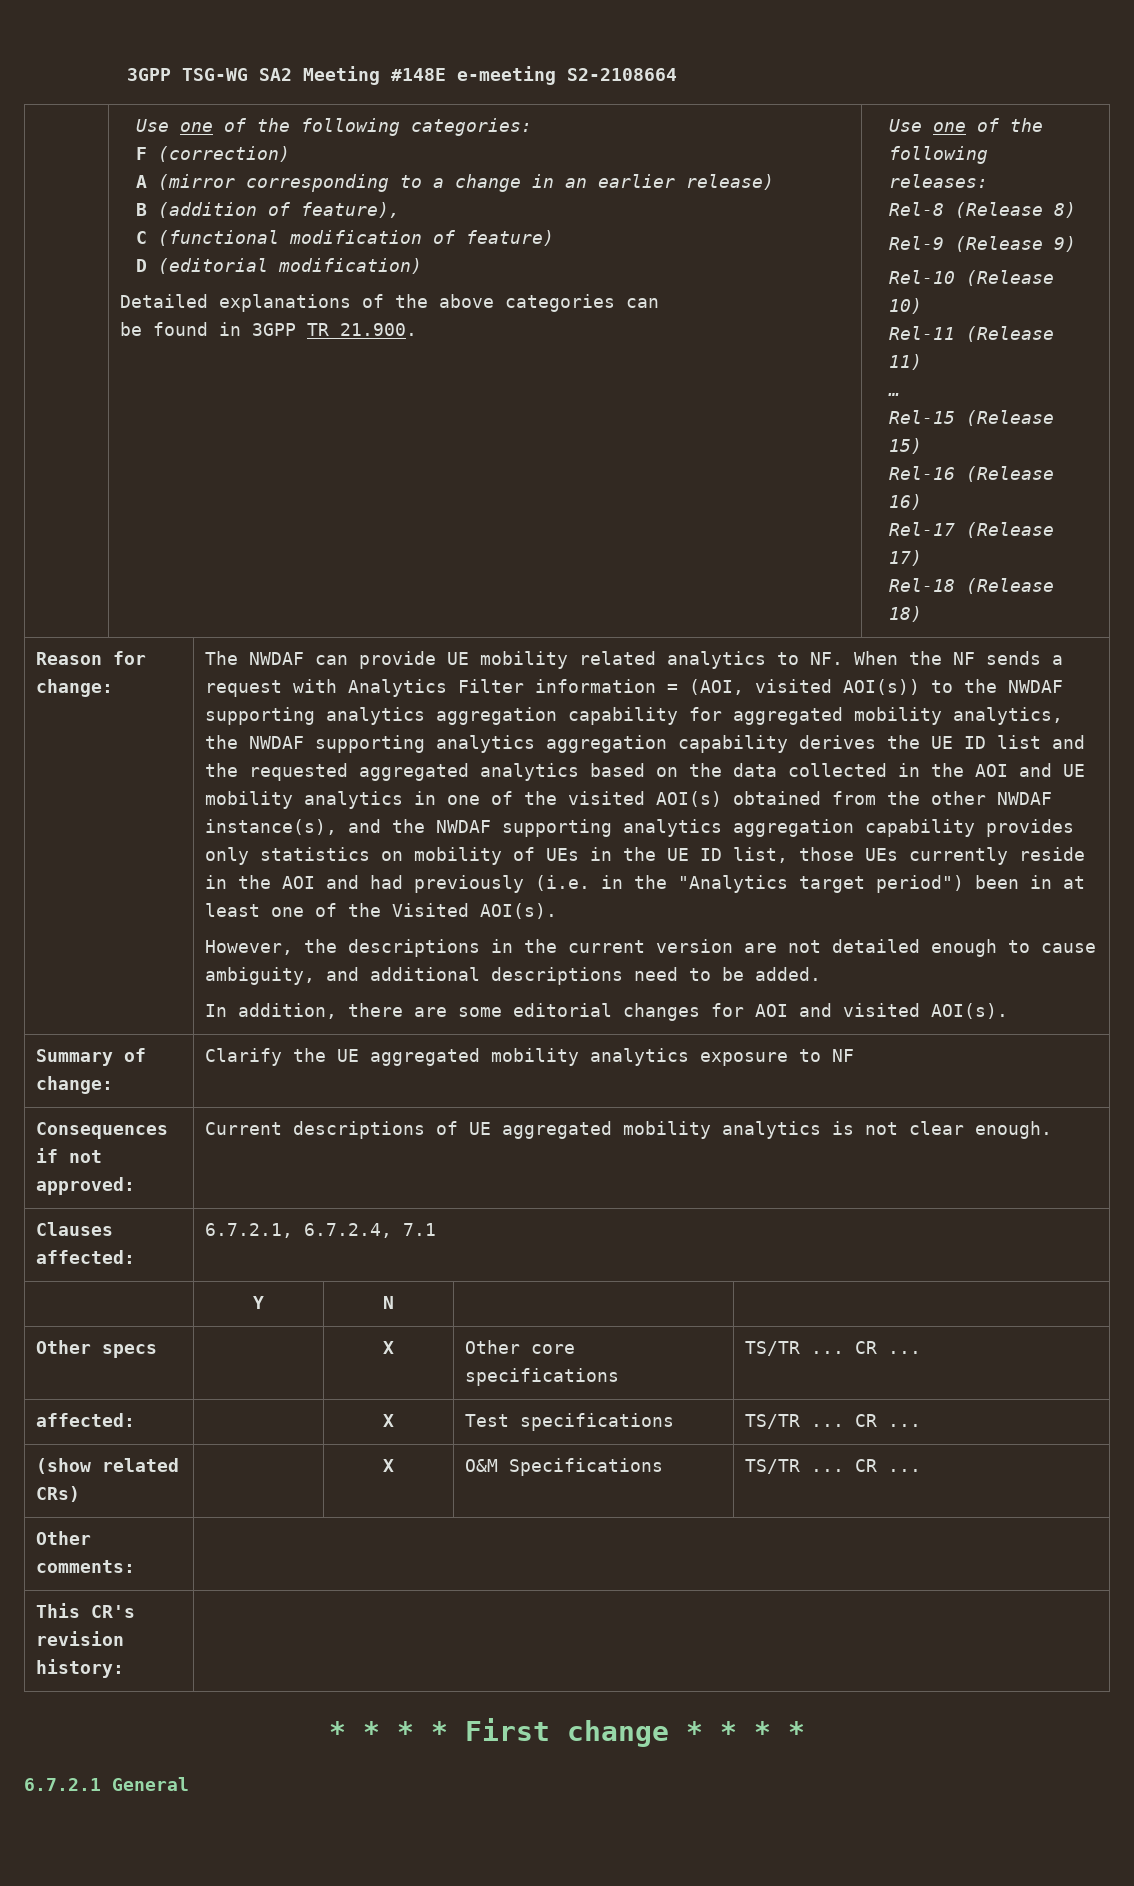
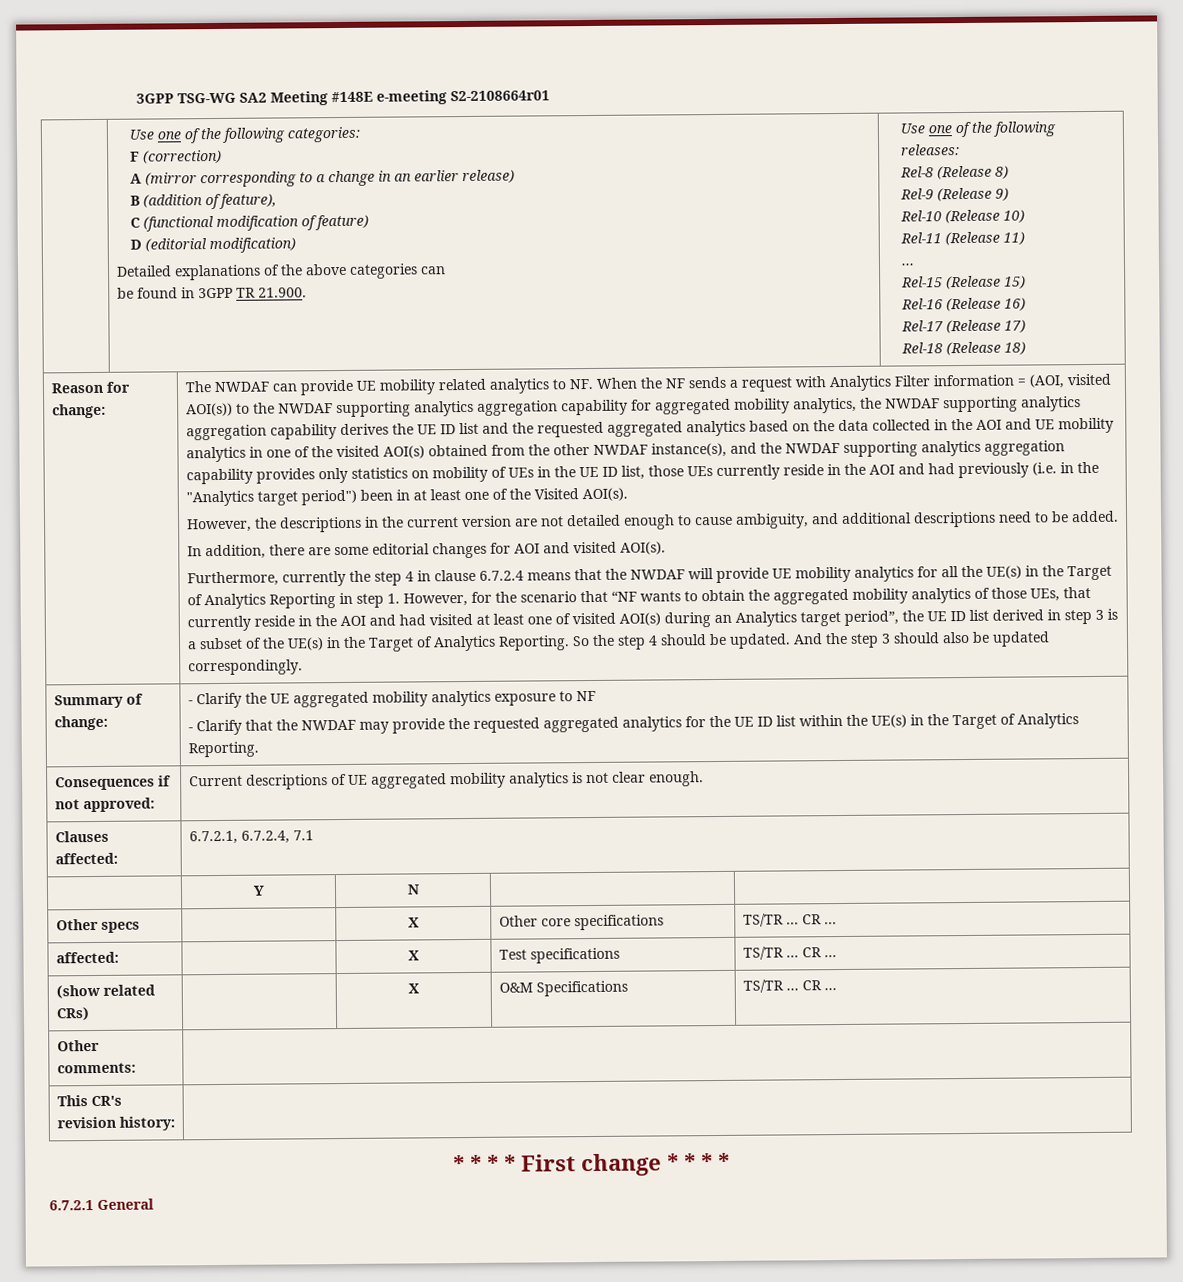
- 3GPP TSG-WG SA2 Meeting #148E e-meeting S2-2108664
+ 3GPP TSG-WG SA2 Meeting #148E e-meeting S2-2108664r01
+ Furthermore, currently the step 4 in clause 6.7.2.4 means that the NWDAF will provide UE mobility analytics for all the UE(s) in the Target of Analytics Reporting in step 1. However, for the scenario that “NF wants to obtain the aggregated mobility analytics of those UEs, that currently reside in the AOI and had visited at least one of visited AOI(s) during an Analytics target period”, the UE ID list derived in step 3 is a subset of the UE(s) in the Target of Analytics Reporting. So the step 4 should be updated. And the step 3 should also be updated correspondingly.
- Summary of change: | Clarify the UE aggregated mobility analytics exposure to NF
+ Summary of change: | - Clarify the UE aggregated mobility analytics exposure to NF
+ - Clarify that the NWDAF may provide the requested aggregated analytics for the UE ID list within the UE(s) in the Target of Analytics Reporting.

